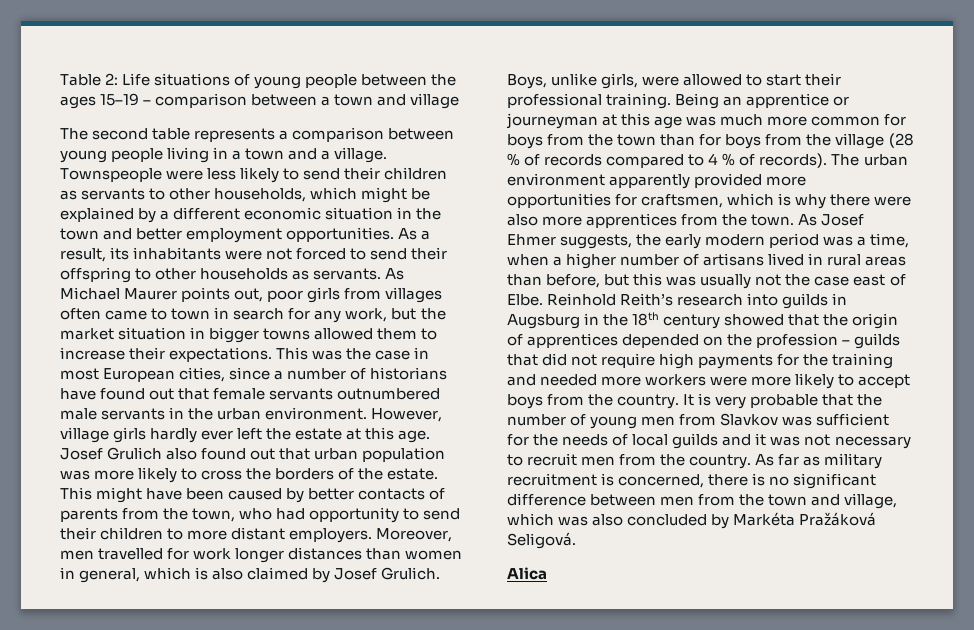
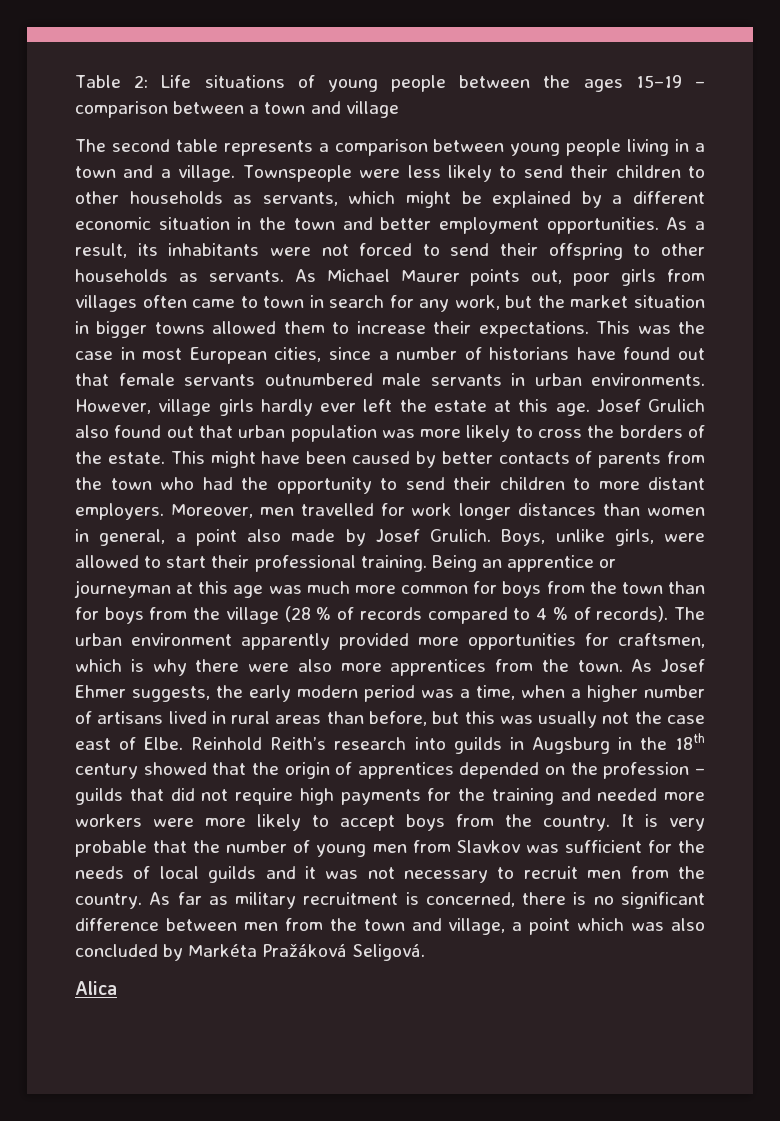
- Townspeople were less likely to send their children as servants to other households, which might be explained by a different economic situation in the town and better employment opportunities.
+ Townspeople were less likely to send their children to other households as servants, which might be explained by a different economic situation in the town and better employment opportunities.
- This was the case in most European cities, since a number of historians have found out that female servants outnumbered male servants in the urban environment.
+ This was the case in most European cities, since a number of historians have found out that female servants outnumbered male servants in urban environments.
- This might have been caused by better contacts of parents from the town, who had opportunity to send their children to more distant employers.
+ This might have been caused by better contacts of parents from the town who had the opportunity to send their children to more distant employers.
- Moreover, men travelled for work longer distances than women in general, which is also claimed by Josef Grulich.
+ Moreover, men travelled for work longer distances than women in general, a point also made by Josef Grulich.
- As far as military recruitment is concerned, there is no significant difference between men from the town and village, which was also concluded by Markéta Pražáková Seligová.
+ As far as military recruitment is concerned, there is no significant difference between men from the town and village, a point which was also concluded by Markéta Pražáková Seligová.

